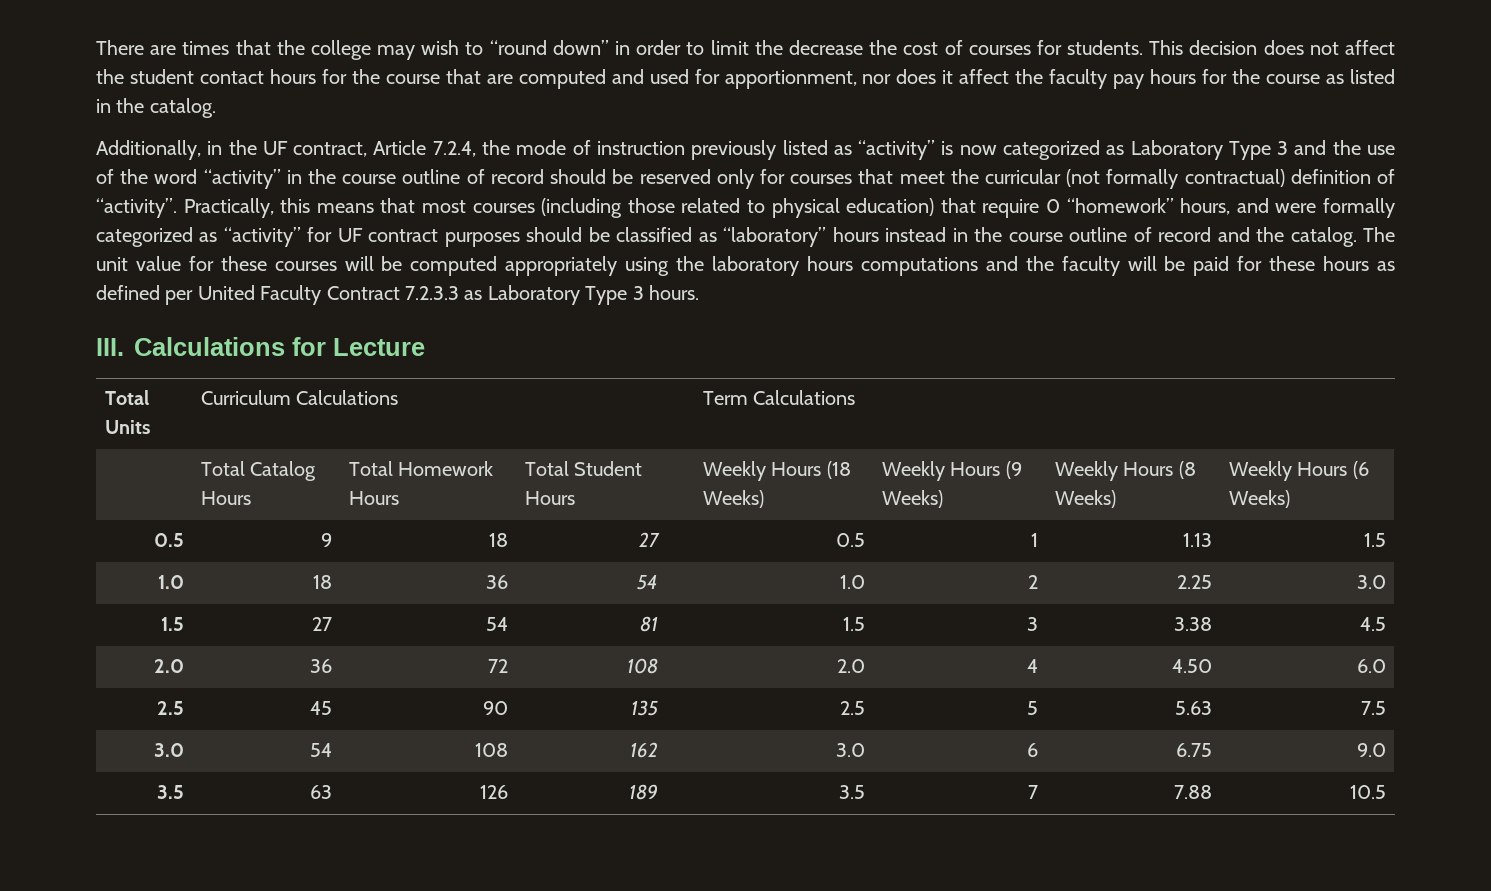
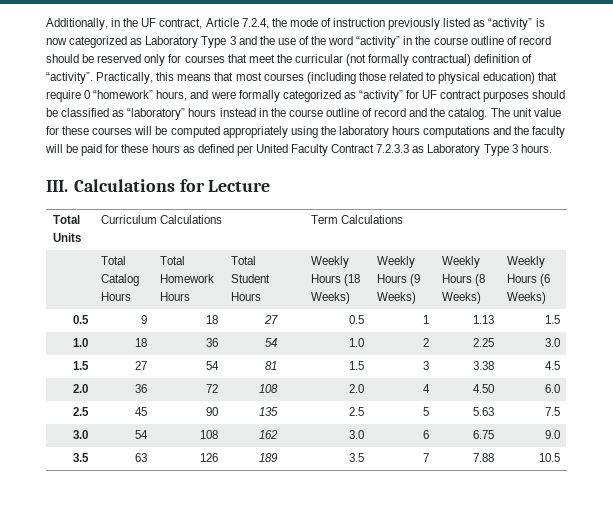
- There are times that the college may wish to “round down” in order to limit the decrease the cost of courses for students. This decision does not affect the student contact hours for the course that are computed and used for apportionment, nor does it affect the faculty pay hours for the course as listed in the catalog.

